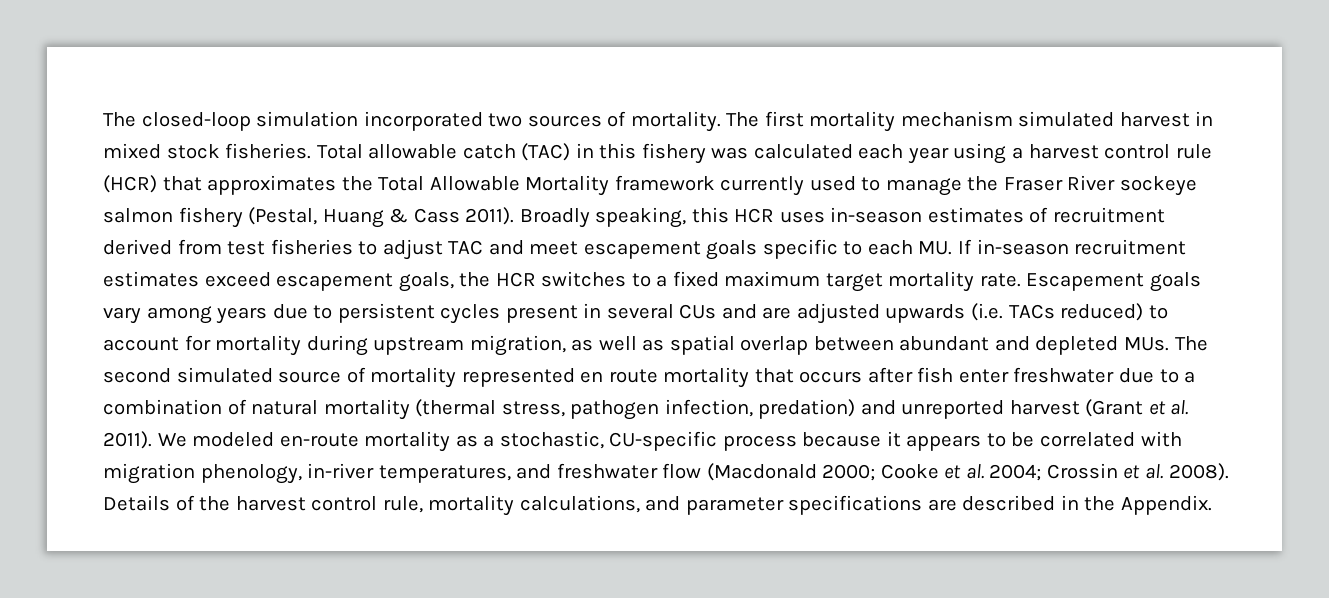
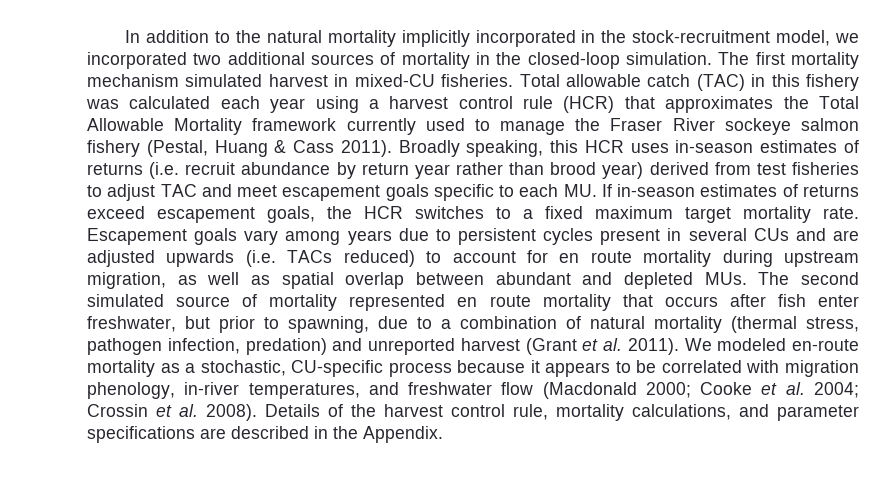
- The closed-loop simulation incorporated two sources of mortality.
+ In addition to the natural mortality implicitly incorporated in the stock-recruitment model, we incorporated two additional sources of mortality in the closed-loop simulation.
- The first mortality mechanism simulated harvest in mixed stock fisheries.
+ The first mortality mechanism simulated harvest in mixed-CU fisheries.
- Broadly speaking, this HCR uses in-season estimates of recruitment derived from test fisheries to adjust TAC and meet escapement goals specific to each MU. If in-season recruitment estimates exceed escapement goals, the HCR switches to a fixed maximum target mortality rate.
+ Broadly speaking, this HCR uses in-season estimates of returns (i.e. recruit abundance by return year rather than brood year) derived from test fisheries to adjust TAC and meet escapement goals specific to each MU. If in-season estimates of returns exceed escapement goals, the HCR switches to a fixed maximum target mortality rate.
- Escapement goals vary among years due to persistent cycles present in several CUs and are adjusted upwards (i.e. TACs reduced) to account for mortality during upstream migration, as well as spatial overlap between abundant and depleted MUs. The second simulated source of mortality represented en route mortality that occurs after fish enter freshwater due to a combination of natural mortality (thermal stress, pathogen infection, predation) and unreported harvest (Grant et al. 2011).
+ Escapement goals vary among years due to persistent cycles present in several CUs and are adjusted upwards (i.e. TACs reduced) to account for en route mortality during upstream migration, as well as spatial overlap between abundant and depleted MUs. The second simulated source of mortality represented en route mortality that occurs after fish enter freshwater, but prior to spawning, due to a combination of natural mortality (thermal stress, pathogen infection, predation) and unreported harvest (Grant et al. 2011).

